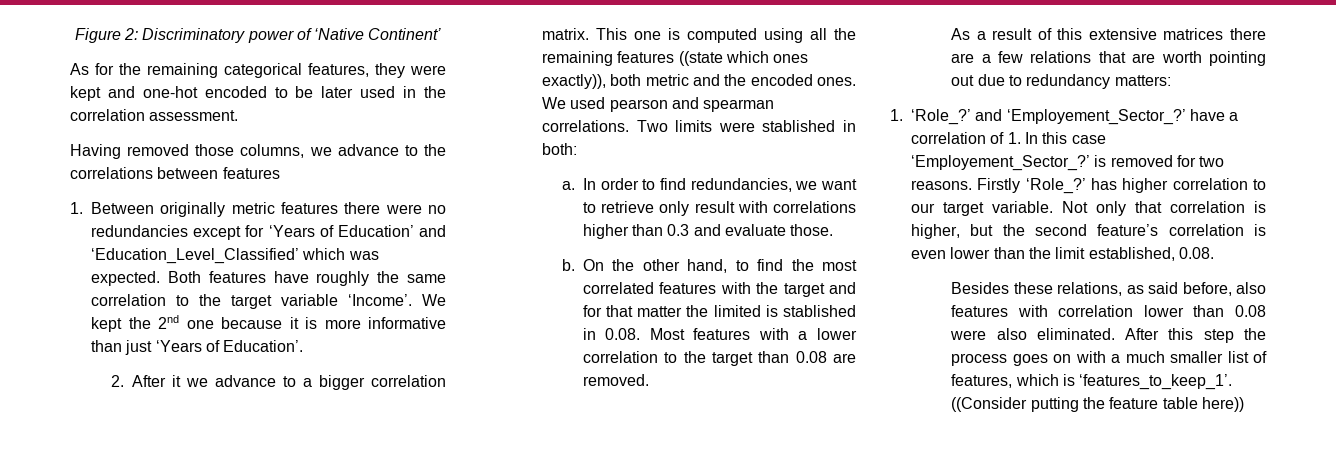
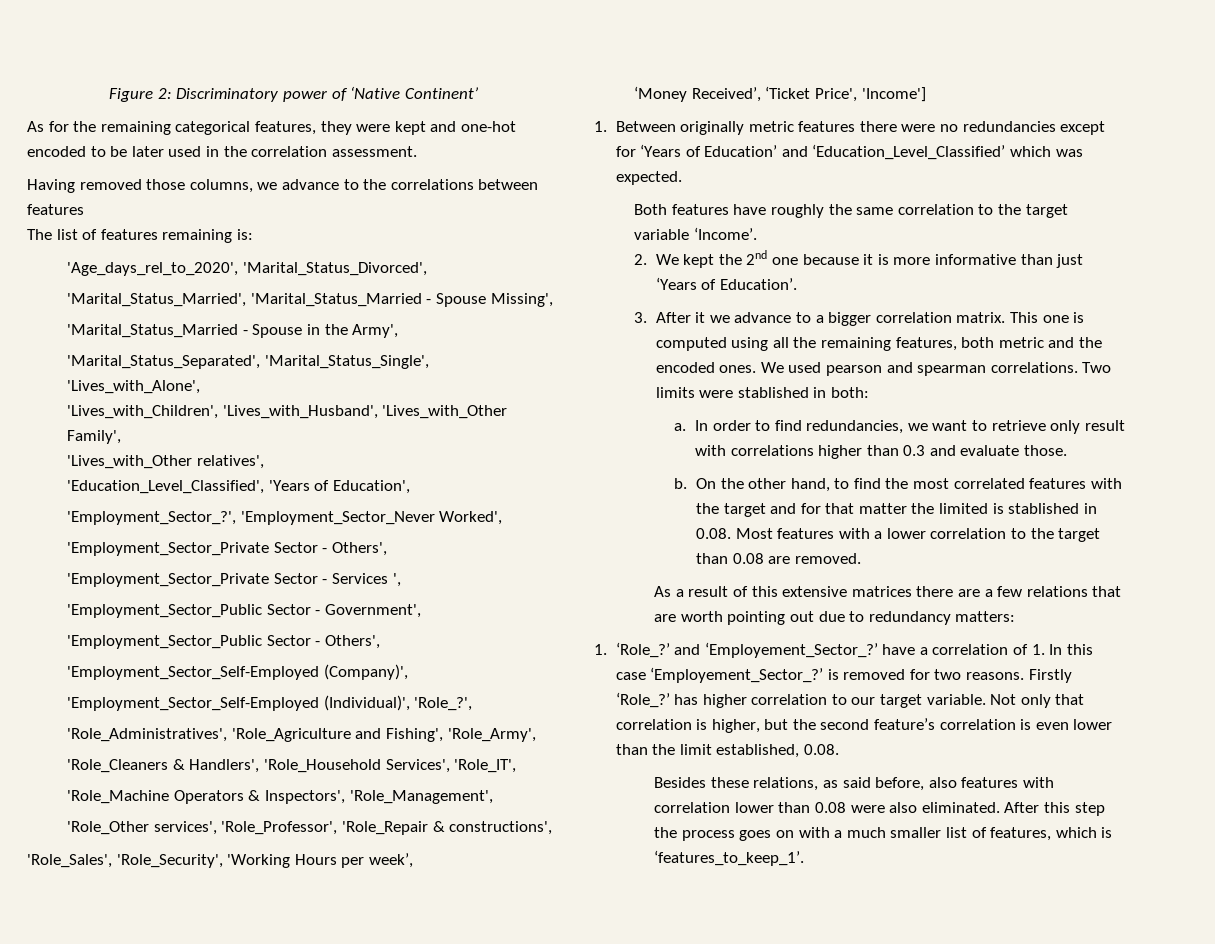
+ The list of features remaining is:
+ 'Age_days_rel_to_2020', 'Marital_Status_Divorced',
+ 'Marital_Status_Married', 'Marital_Status_Married - Spouse Missing',
+ 'Marital_Status_Married - Spouse in the Army',
+ 'Marital_Status_Separated', 'Marital_Status_Single', 'Lives_with_Alone',
+ 'Lives_with_Children', 'Lives_with_Husband', 'Lives_with_Other Family',
+ 'Lives_with_Other relatives',
+ 'Education_Level_Classified', 'Years of Education',
+ 'Employment_Sector_?', 'Employment_Sector_Never Worked',
+ 'Employment_Sector_Private Sector - Others',
+ 'Employment_Sector_Private Sector - Services ',
+ 'Employment_Sector_Public Sector - Government',
+ 'Employment_Sector_Public Sector - Others',
+ 'Employment_Sector_Self-Employed (Company)',
+ 'Employment_Sector_Self-Employed (Individual)', 'Role_?',
+ 'Role_Administratives', 'Role_Agriculture and Fishing', 'Role_Army',
+ 'Role_Cleaners & Handlers', 'Role_Household Services', 'Role_IT',
+ 'Role_Machine Operators & Inspectors', 'Role_Management',
+ 'Role_Other services', 'Role_Professor', 'Role_Repair & constructions',
+ 'Role_Sales', 'Role_Security', 'Working Hours per week’,
+ ‘Money Received’, ‘Ticket Price', 'Income']
- 1. Between originally metric features there were no redundancies except for ‘Years of Education’ and ‘Education_Level_Classified’ which was expected. Both features have roughly the same correlation to the target variable ‘Income’. We kept the 2nd one because it is more informative than just ‘Years of Education’.
+ 1. Between originally metric features there were no redundancies except for ‘Years of Education’ and ‘Education_Level_Classified’ which was expected.
+ Both features have roughly the same correlation to the target variable ‘Income’.
+ 2. We kept the 2nd one because it is more informative than just ‘Years of Education’.
- 2. After it we advance to a bigger correlation matrix.
+ 3. After it we advance to a bigger correlation matrix.
- This one is computed using all the remaining features ((state which ones exactly)), both metric and the encoded ones.
+ This one is computed using all the remaining features, both metric and the encoded ones.
- ((Consider putting the feature table here))

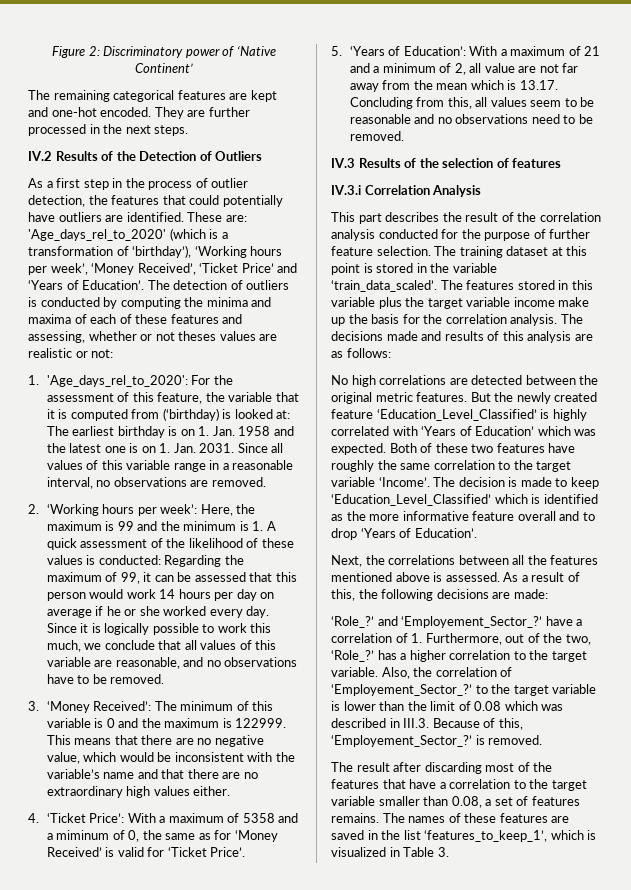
- As for the remaining categorical features, they were kept and one-hot encoded to be later used in the correlation assessment.
- Having removed those columns, we advance to the correlations between features
- The list of features remaining is:
- 'Age_days_rel_to_2020', 'Marital_Status_Divorced',
- 'Marital_Status_Married', 'Marital_Status_Married - Spouse Missing',
- 'Marital_Status_Married - Spouse in the Army',
- 'Marital_Status_Separated', 'Marital_Status_Single', 'Lives_with_Alone',
- 'Lives_with_Children', 'Lives_with_Husband', 'Lives_with_Other Family',
- 'Lives_with_Other relatives',
- 'Education_Level_Classified', 'Years of Education',
- 'Employment_Sector_?', 'Employment_Sector_Never Worked',
- 'Employment_Sector_Private Sector - Others',
- 'Employment_Sector_Private Sector - Services ',
- 'Employment_Sector_Public Sector - Government',
- 'Employment_Sector_Public Sector - Others',
- 'Employment_Sector_Self-Employed (Company)',
- 'Employment_Sector_Self-Employed (Individual)', 'Role_?',
- 'Role_Administratives', 'Role_Agriculture and Fishing', 'Role_Army',
- 'Role_Cleaners & Handlers', 'Role_Household Services', 'Role_IT',
- 'Role_Machine Operators & Inspectors', 'Role_Management',
- 'Role_Other services', 'Role_Professor', 'Role_Repair & constructions',
- 'Role_Sales', 'Role_Security', 'Working Hours per week’,
- ‘Money Received’, ‘Ticket Price', 'Income']
- 1. Between originally metric features there were no redundancies except for ‘Years of Education’ and ‘Education_Level_Classified’ which was expected.
- Both features have roughly the same correlation to the target variable ‘Income’.
- 2. We kept the 2nd one because it is more informative than just ‘Years of Education’.
- 3. After it we advance to a bigger correlation matrix. This one is computed using all the remaining features, both metric and the encoded ones. We used pearson and spearman correlations. Two limits were stablished in both:
- a. In order to find redundancies, we want to retrieve only result with correlations higher than 0.3 and evaluate those.
- b. On the other hand, to find the most correlated features with the target and for that matter the limited is stablished in 0.08. Most features with a lower correlation to the target than 0.08 are removed.
- As a result of this extensive matrices there are a few relations that are worth pointing out due to redundancy matters:
- 1. ‘Role_?’ and ‘Employement_Sector_?’ have a correlation of 1. In this case ‘Employement_Sector_?’ is removed for two reasons. Firstly ‘Role_?’ has higher correlation to our target variable.
+ The remaining categorical features are kept and one-hot encoded. They are further processed in the next steps.
+ IV.2 Results of the Detection of Outliers
+ As a first step in the process of outlier detection, the features that could potentially have outliers are identified. These are: 'Age_days_rel_to_2020' (which is a transformation of ‘birthday’), ‘Working hours per week’, ‘Money Received’, ‘Ticket Price’ and ‘Years of Education’. The detection of outliers is conducted by computing the minima and maxima of each of these features and assessing, whether or not theses values are realistic or not:
+ 1. 'Age_days_rel_to_2020': For the assessment of this feature, the variable that it is computed from (‘birthday) is looked at: The earliest birthday is on 1. Jan. 1958 and the latest one is on 1. Jan. 2031. Since all values of this variable range in a reasonable interval, no observations are removed.
+ 2. ‘Working hours per week’: Here, the maximum is 99 and the minimum is 1. A quick assessment of the likelihood of these values is conducted: Regarding the maximum of 99, it can be assessed that this person would work 14 hours per day on average if he or she worked every day. Since it is logically possible to work this much, we conclude that all values of this variable are reasonable, and no observations have to be removed.
+ 3. ‘Money Received’: The minimum of this variable is 0 and the maximum is 122999. This means that there are no negative value, which would be inconsistent with the variable’s name and that there are no extraordinary high values either.
+ 4. ‘Ticket Price’: With a maximum of 5358 and a miminum of 0, the same as for ‘Money Received’ is valid for ‘Ticket Price’.
+ 5. ‘Years of Education’: With a maximum of 21 and a minimum of 2, all value are not far away from the mean which is 13.17. Concluding from this, all values seem to be reasonable and no observations need to be removed.
+ IV.3 Results of the selection of features
+ IV.3.i Correlation Analysis
+ This part describes the result of the correlation analysis conducted for the purpose of further feature selection. The training dataset at this point is stored in the variable ‘train_data_scaled’. The features stored in this variable plus the target variable income make up the basis for the correlation analysis. The decisions made and results of this analysis are as follows:
+ No high correlations are detected between the original metric features. But the newly created feature ‘Education_Level_Classified’ is highly correlated with ‘Years of Education’ which was expected. Both of these two features have roughly the same correlation to the target variable ‘Income’. The decision is made to keep ‘Education_Level_Classified’ which is identified as the more informative feature overall and to drop ‘Years of Education’.
+ Next, the correlations between all the features mentioned above is assessed. As a result of this, the following decisions are made:
+ ‘Role_?’ and ‘Employement_Sector_?’ have a correlation of 1. Furthermore, out of the two, ‘Role_?’ has a higher correlation to the target variable.
- Not only that correlation is higher, but the second feature’s correlation is even lower than the limit established, 0.08.
- Besides these relations, as said before, also features with correlation lower than 0.08 were also eliminated. After this step the process goes on with a much smaller list of features, which is ‘features_to_keep_1’.
+ Also, the correlation of ‘Employement_Sector_?’ to the target variable is lower than the limit of 0.08 which was described in III.3. Because of this, ‘Employement_Sector_?’ is removed.
+ The result after discarding most of the features that have a correlation to the target variable smaller than 0.08, a set of features remains. The names of these features are saved in the list ‘features_to_keep_1’, which is visualized in Table 3.

